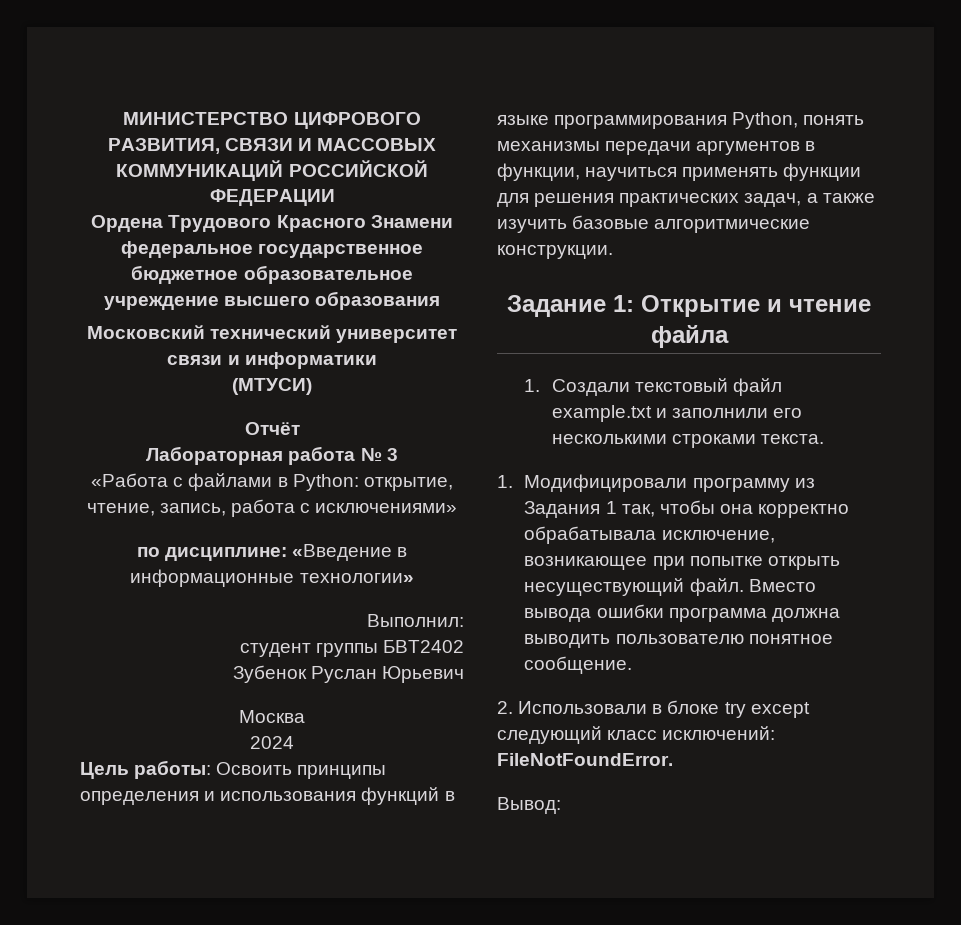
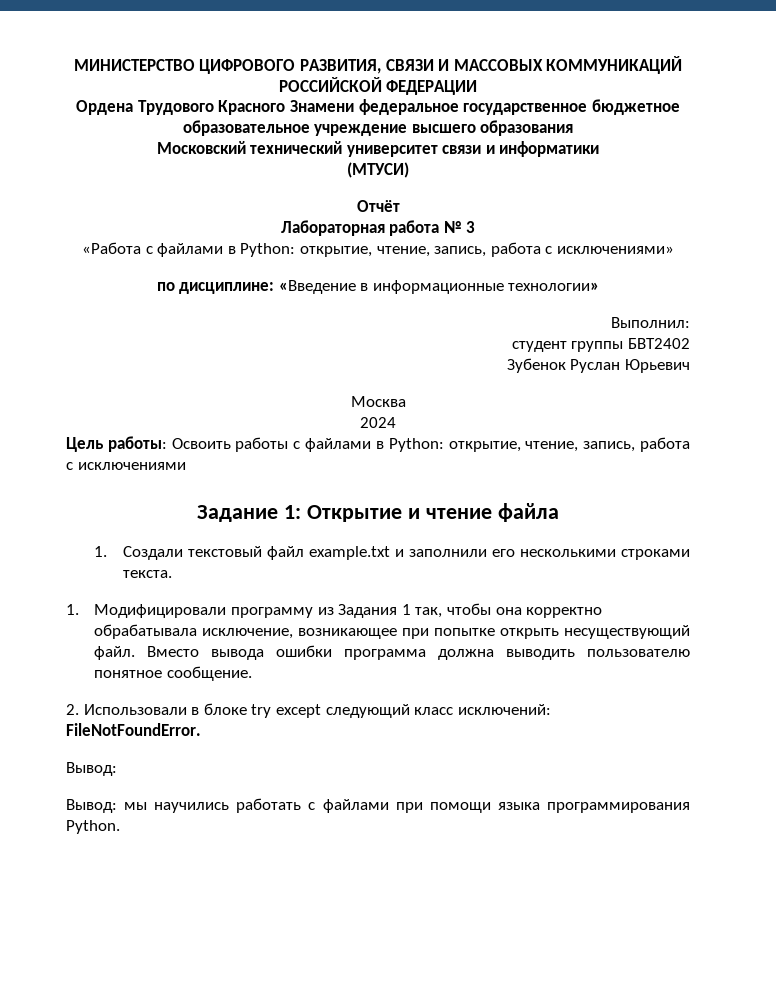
- Цель работы: Освоить принципы определения и использования функций в языке программирования Python, понять механизмы передачи аргументов в функции, научиться применять функции для решения практических задач, а также изучить базовые алгоритмические конструкции.
+ Цель работы: Освоить работы с файлами в Python: открытие, чтение, запись, работа с исключениями
+ Вывод: мы научились работать с файлами при помощи языка программирования Python.

